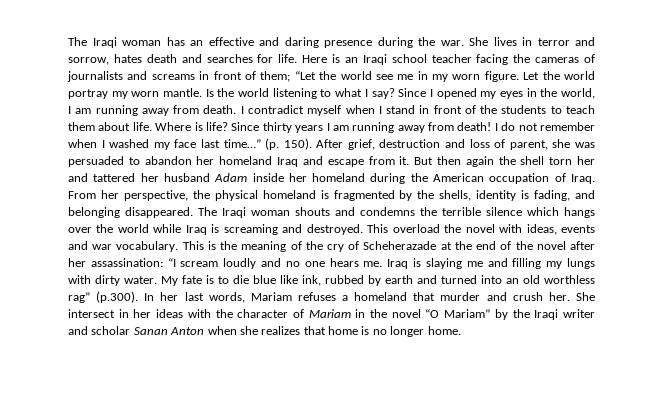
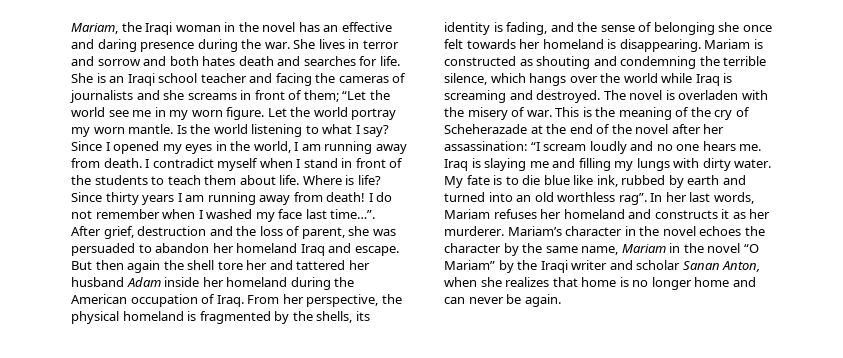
- The Iraqi woman has an effective and daring presence during the war.
+ Mariam, the Iraqi woman in the novel has an effective and daring presence during the war.
- She lives in terror and sorrow, hates death and searches for life.
+ She lives in terror and sorrow and both hates death and searches for life.
- Here is an Iraqi school teacher facing the cameras of journalists and screams in front of them; “Let the world see me in my worn figure.
+ She is an Iraqi school teacher and facing the cameras of journalists and she screams in front of them; “Let the world see me in my worn figure.
- I do not remember when I washed my face last time…” (p. 150).
+ I do not remember when I washed my face last time…”.
- After grief, destruction and loss of parent, she was persuaded to abandon her homeland Iraq and escape from it.
+ After grief, destruction and the loss of parent, she was persuaded to abandon her homeland Iraq and escape.
- But then again the shell torn her and tattered her husband Adam inside her homeland during the American occupation of Iraq.
+ But then again the shell tore her and tattered her husband Adam inside her homeland during the American occupation of Iraq.
- From her perspective, the physical homeland is fragmented by the shells, identity is fading, and belonging disappeared. The Iraqi woman shouts and condemns the terrible silence which hangs over the world while Iraq is screaming and destroyed.
+ From her perspective, the physical homeland is fragmented by the shells, its identity is fading, and the sense of belonging she once felt towards her homeland is disappearing. Mariam is constructed as shouting and condemning the terrible silence, which hangs over the world while Iraq is screaming and destroyed.
- This overload the novel with ideas, events and war vocabulary.
+ The novel is overladen with the misery of war.
- My fate is to die blue like ink, rubbed by earth and turned into an old worthless rag” (p.300). In her last words, Mariam refuses a homeland that murder and crush her. She intersect in her ideas with the character of Mariam in the novel “O Mariam” by the Iraqi writer and scholar Sanan Anton when she realizes that home is no longer home.
+ My fate is to die blue like ink, rubbed by earth and turned into an old worthless rag”. In her last words, Mariam refuses her homeland and constructs it as her murderer. Mariam’s character in the novel echoes the character by the same name, Mariam in the novel “O Mariam” by the Iraqi writer and scholar Sanan Anton, when she realizes that home is no longer home and can never be again.

